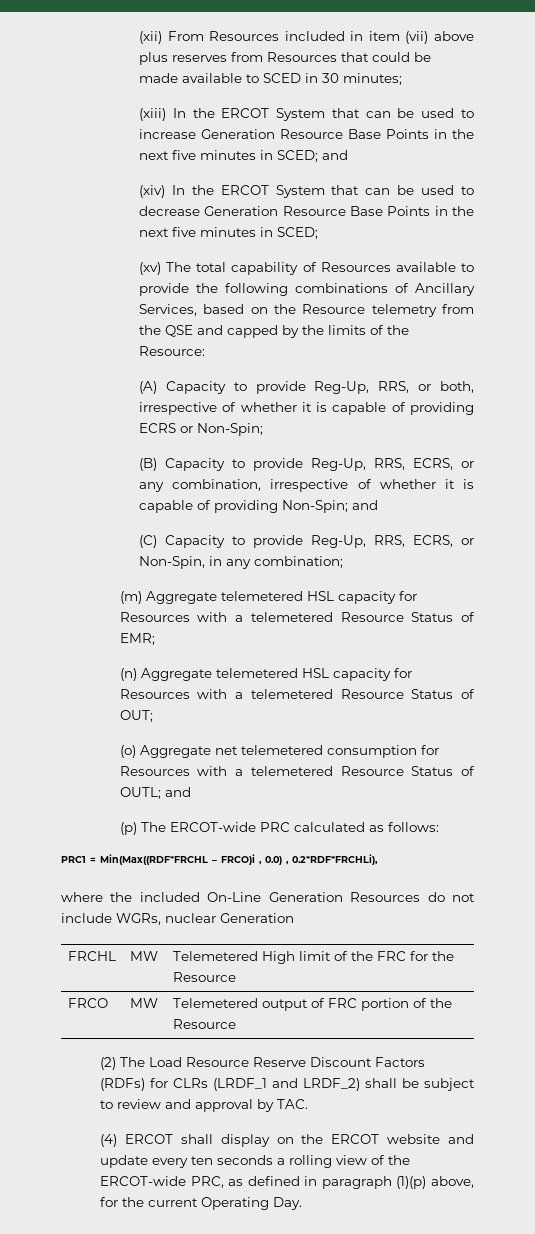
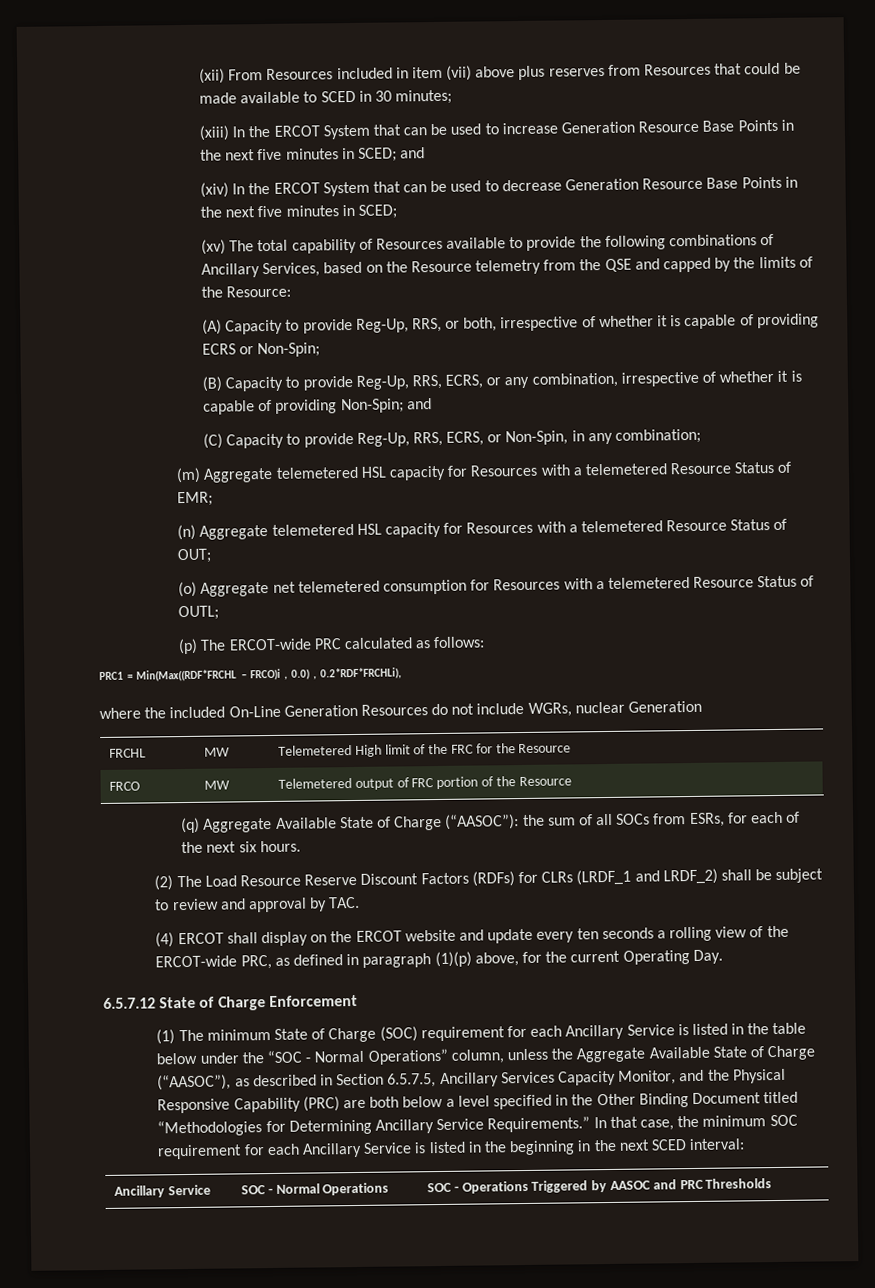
- (o) Aggregate net telemetered consumption for Resources with a telemetered Resource Status of OUTL; and
+ (o) Aggregate net telemetered consumption for Resources with a telemetered Resource Status of OUTL;
+ (q) Aggregate Available State of Charge (“AASOC”): the sum of all SOCs from ESRs, for each of the next six hours.
+ 6.5.7.12 State of Charge Enforcement
+ (1) The minimum State of Charge (SOC) requirement for each Ancillary Service is listed in the table below under the “SOC - Normal Operations” column, unless the Aggregate Available State of Charge (“AASOC”), as described in Section 6.5.7.5, Ancillary Services Capacity Monitor, and the Physical Responsive Capability (PRC) are both below a level specified in the Other Binding Document titled “Methodologies for Determining Ancillary Service Requirements.” In that case, the minimum SOC requirement for each Ancillary Service is listed in the beginning in the next SCED interval:
+ Ancillary Service | SOC - Normal Operations | SOC - Operations Triggered by AASOC and PRC Thresholds

